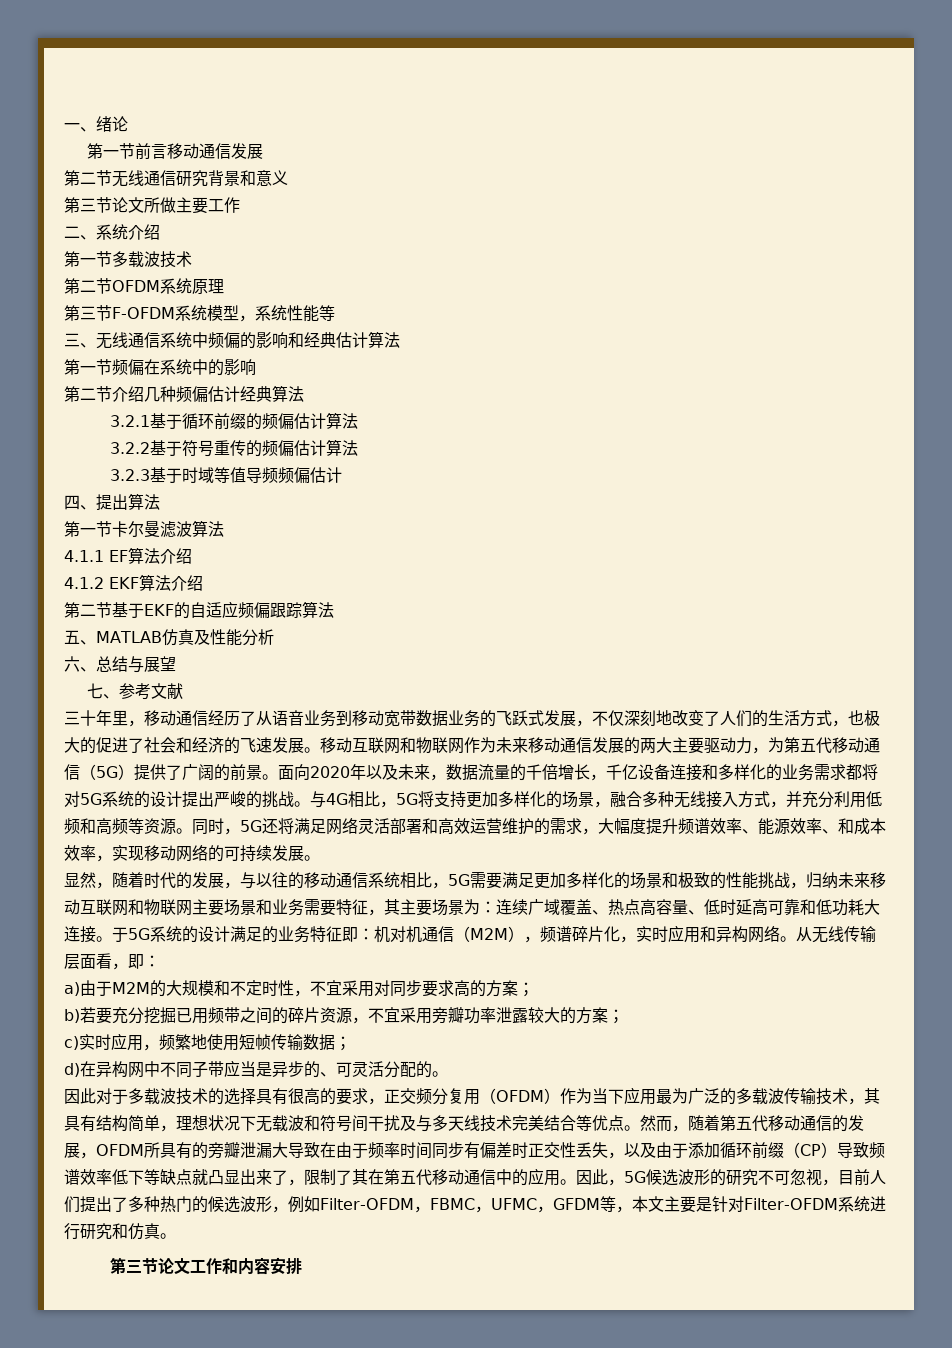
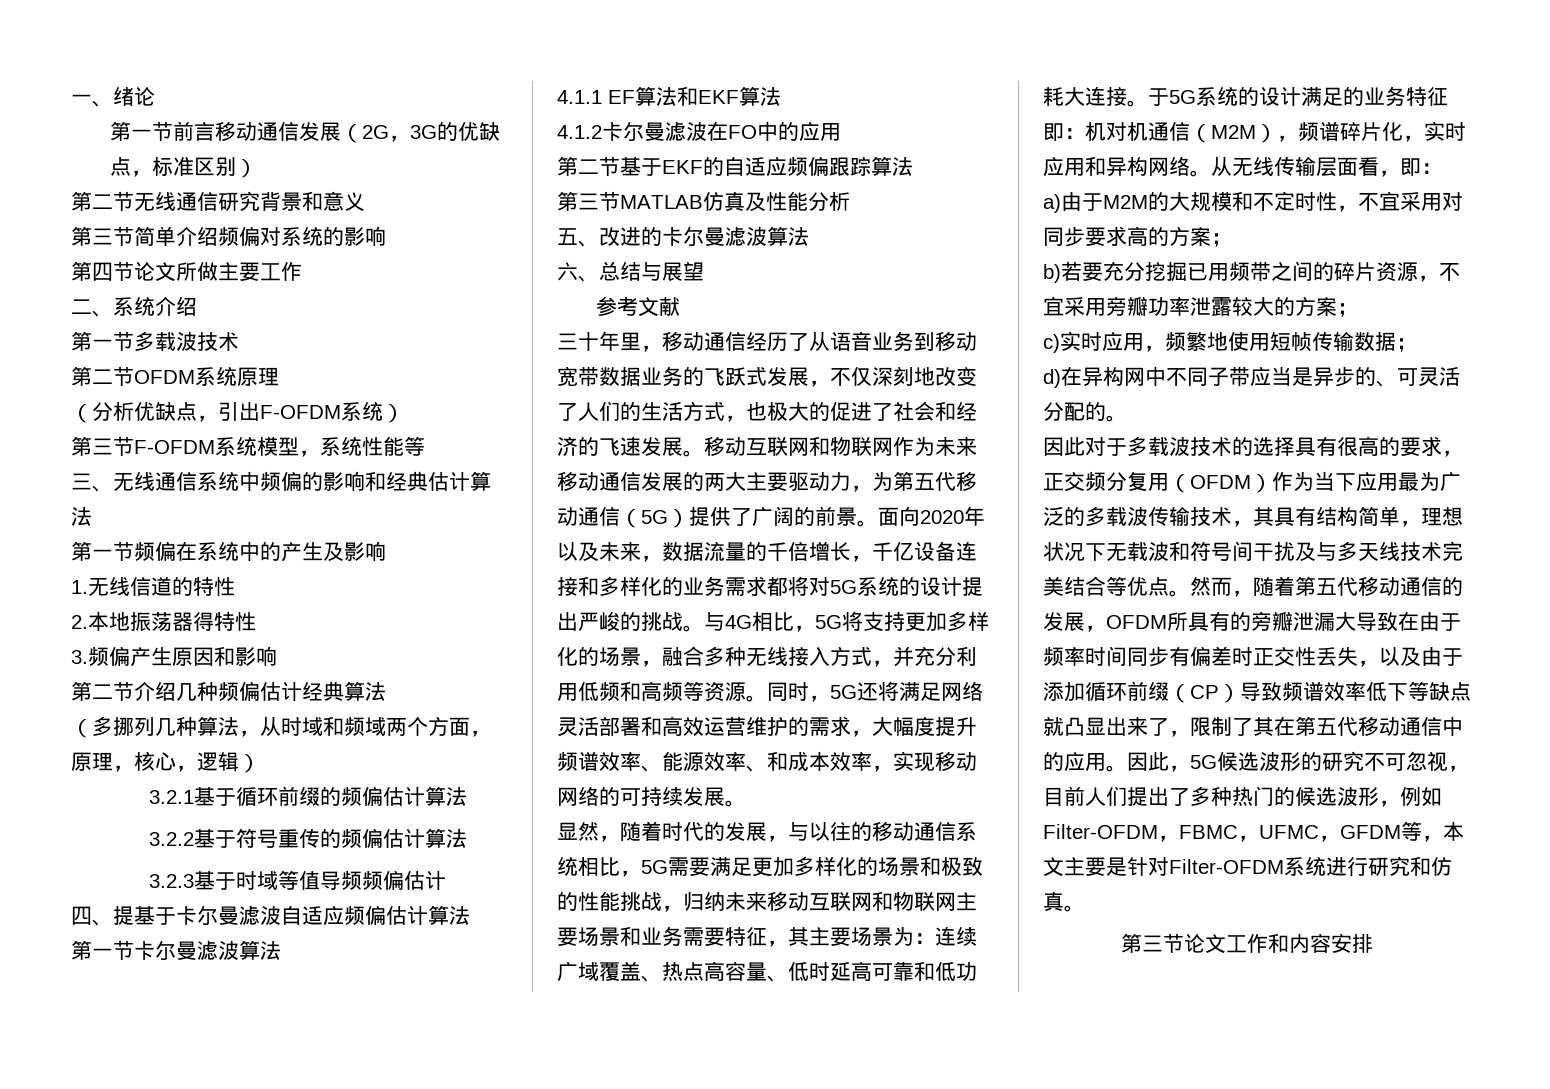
- 第一节前言移动通信发展
+ 第一节前言移动通信发展（2G，3G的优缺点，标准区别）
- 第三节论文所做主要工作
+ 第三节简单介绍频偏对系统的影响
+ 第四节论文所做主要工作
+ （分析优缺点，引出F-OFDM系统）
- 第一节频偏在系统中的影响
+ 第一节频偏在系统中的产生及影响
+ 1.无线信道的特性
+ 2.本地振荡器得特性
+ 3.频偏产生原因和影响
+ （多挪列几种算法，从时域和频域两个方面，原理，核心，逻辑）
- 四、提出算法
+ 四、提基于卡尔曼滤波自适应频偏估计算法
- 4.1.1 EF算法介绍
- 4.1.2 EKF算法介绍
+ 4.1.1 EF算法和EKF算法
+ 4.1.2卡尔曼滤波在FO中的应用
- 五、MATLAB仿真及性能分析
+ 第三节MATLAB仿真及性能分析
+ 五、改进的卡尔曼滤波算法
- 七、参考文献
+ 参考文献

